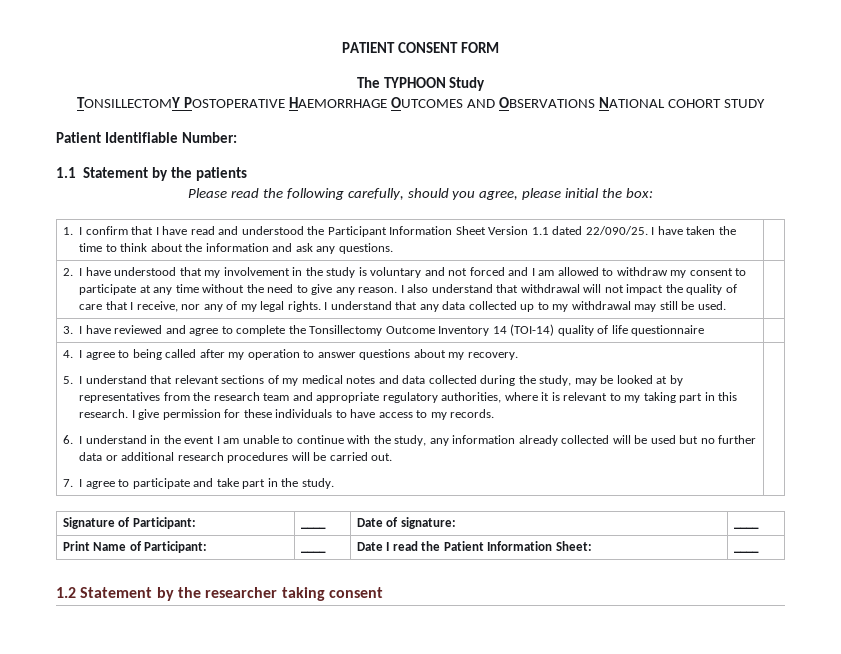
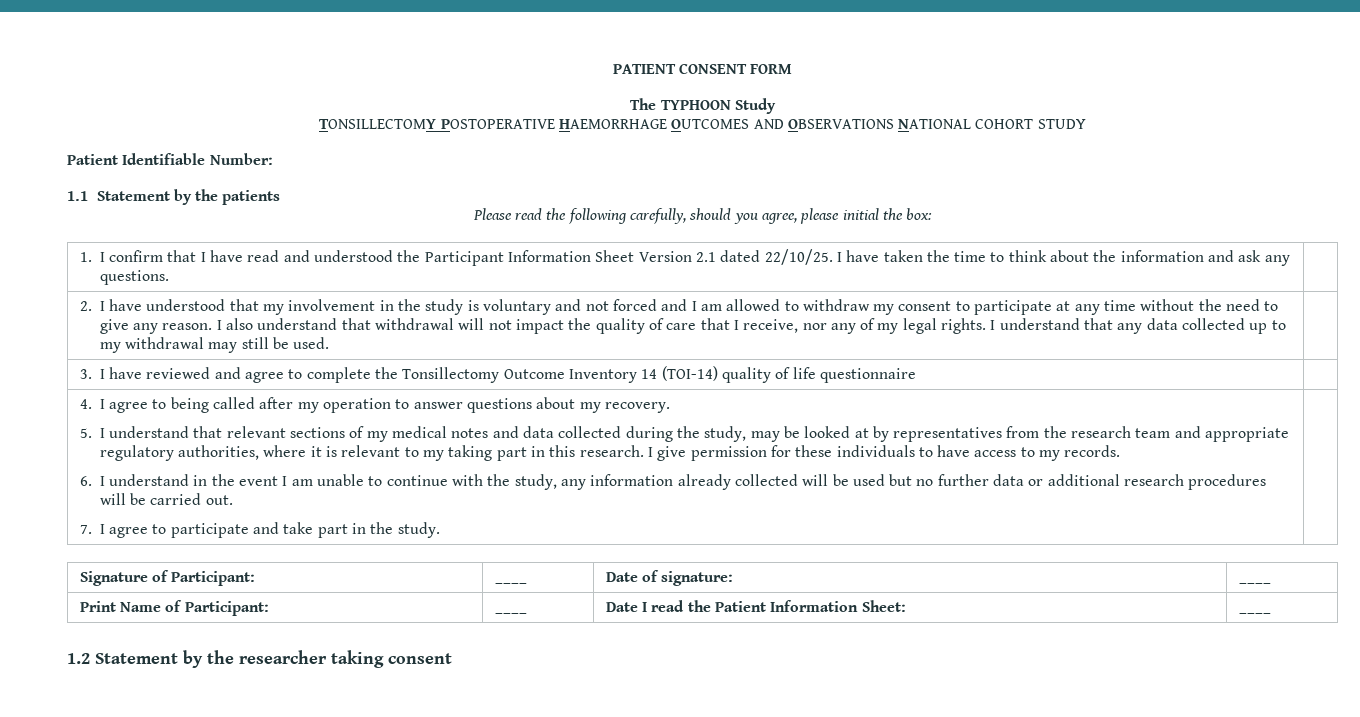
- 1. I confirm that I have read and understood the Participant Information Sheet Version 1.1 dated 22/090/25. I have taken the time to think about the information and ask any questions. |
+ 1. I confirm that I have read and understood the Participant Information Sheet Version 2.1 dated 22/10/25. I have taken the time to think about the information and ask any questions. |

